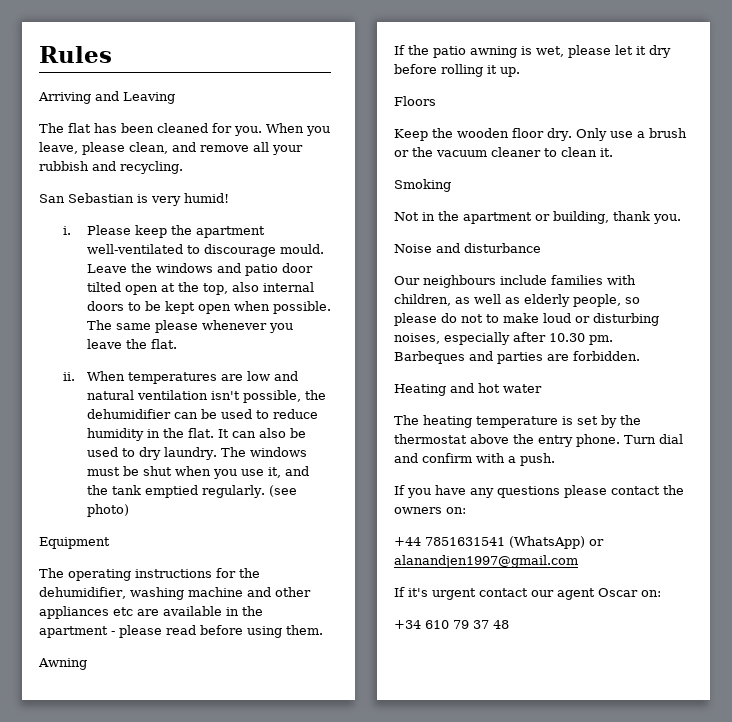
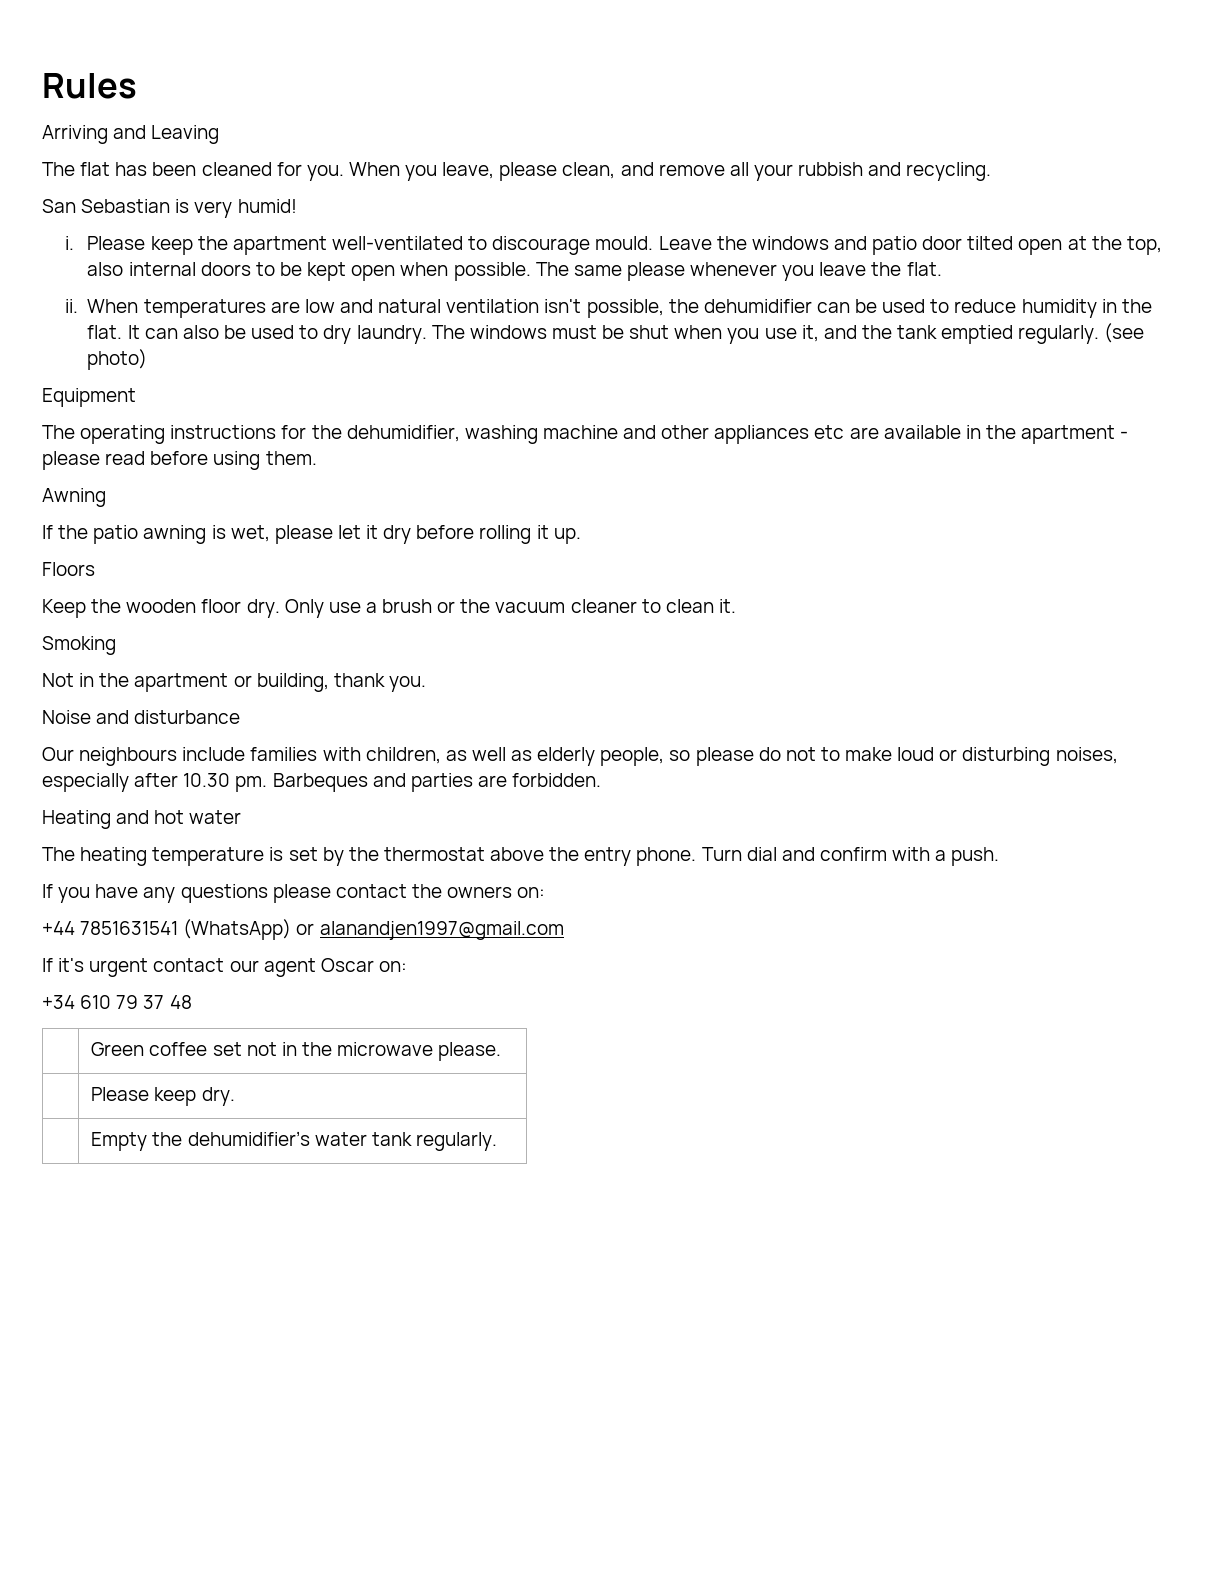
+ | Green coffee set not in the microwave please.
+ | Please keep dry.
+ | Empty the dehumidifier’s water tank regularly.

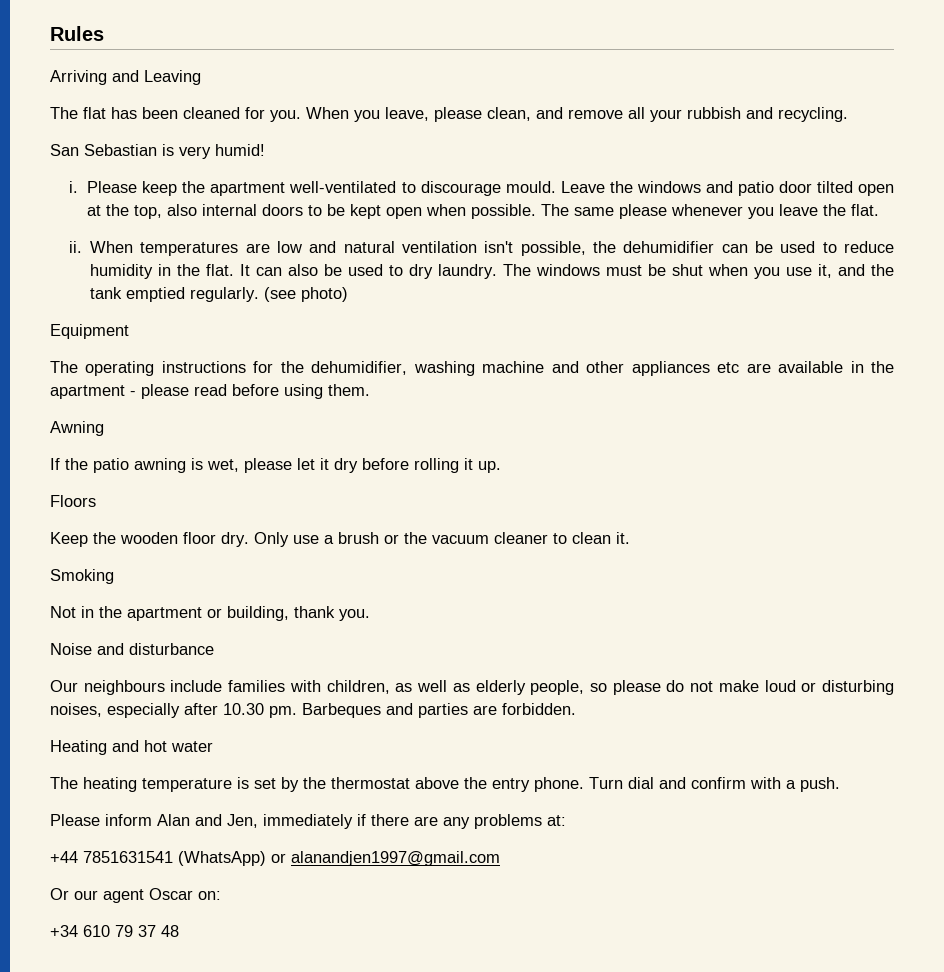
- Our neighbours include families with children, as well as elderly people, so please do not to make loud or disturbing noises, especially after 10.30 pm.
+ Our neighbours include families with children, as well as elderly people, so please do not make loud or disturbing noises, especially after 10.30 pm.
- If you have any questions please contact the owners on:
+ Please inform Alan and Jen, immediately if there are any problems at:
- If it's urgent contact our agent Oscar on:
+ Or our agent Oscar on:
- | Green coffee set not in the microwave please.
- | Please keep dry.
- | Empty the dehumidifier’s water tank regularly.

